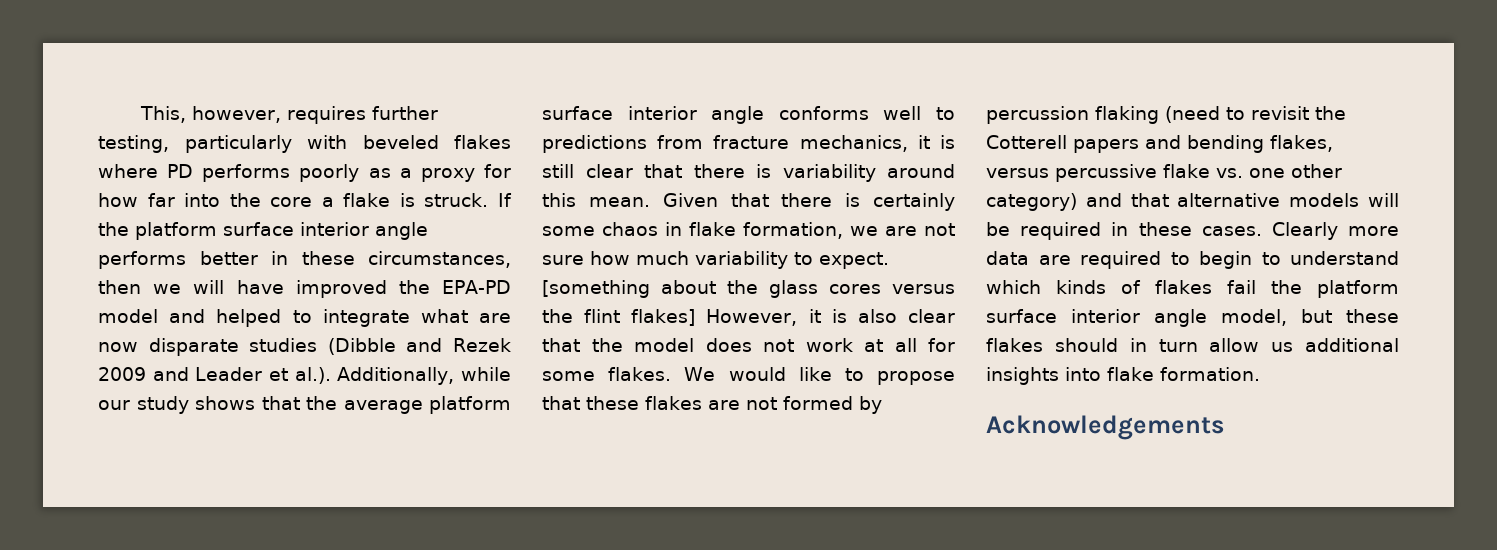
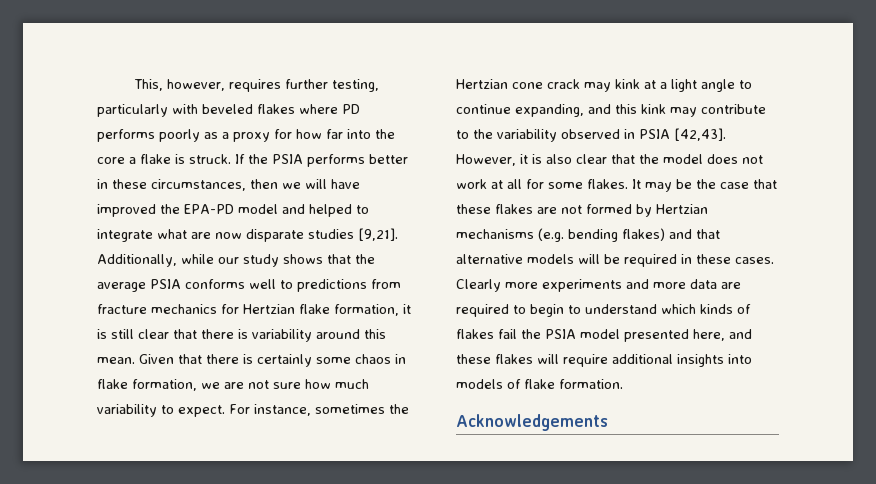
- If the platform surface interior angle performs better in these circumstances, then we will have improved the EPA-PD model and helped to integrate what are now disparate studies (Dibble and Rezek 2009 and Leader et al.). Additionally, while our study shows that the average platform surface interior angle conforms well to predictions from fracture mechanics, it is still clear that there is variability around this mean.
+ If the PSIA performs better in these circumstances, then we will have improved the EPA-PD model and helped to integrate what are now disparate studies [9,21]. Additionally, while our study shows that the average PSIA conforms well to predictions from fracture mechanics for Hertzian flake formation, it is still clear that there is variability around this mean.
- [something about the glass cores versus the flint flakes] However, it is also clear that the model does not work at all for some flakes.
+ For instance, sometimes the Hertzian cone crack may kink at a light angle to continue expanding, and this kink may contribute to the variability observed in PSIA [42,43]. However, it is also clear that the model does not work at all for some flakes.
- We would like to propose that these flakes are not formed by percussion flaking (need to revisit the Cotterell papers and bending flakes, versus percussive flake vs. one other category) and that alternative models will be required in these cases.
+ It may be the case that these flakes are not formed by Hertzian mechanisms (e.g. bending flakes) and that alternative models will be required in these cases.
- Clearly more data are required to begin to understand which kinds of flakes fail the platform surface interior angle model, but these flakes should in turn allow us additional insights into flake formation.
+ Clearly more experiments and more data are required to begin to understand which kinds of flakes fail the PSIA model presented here, and these flakes will require additional insights into models of flake formation.

